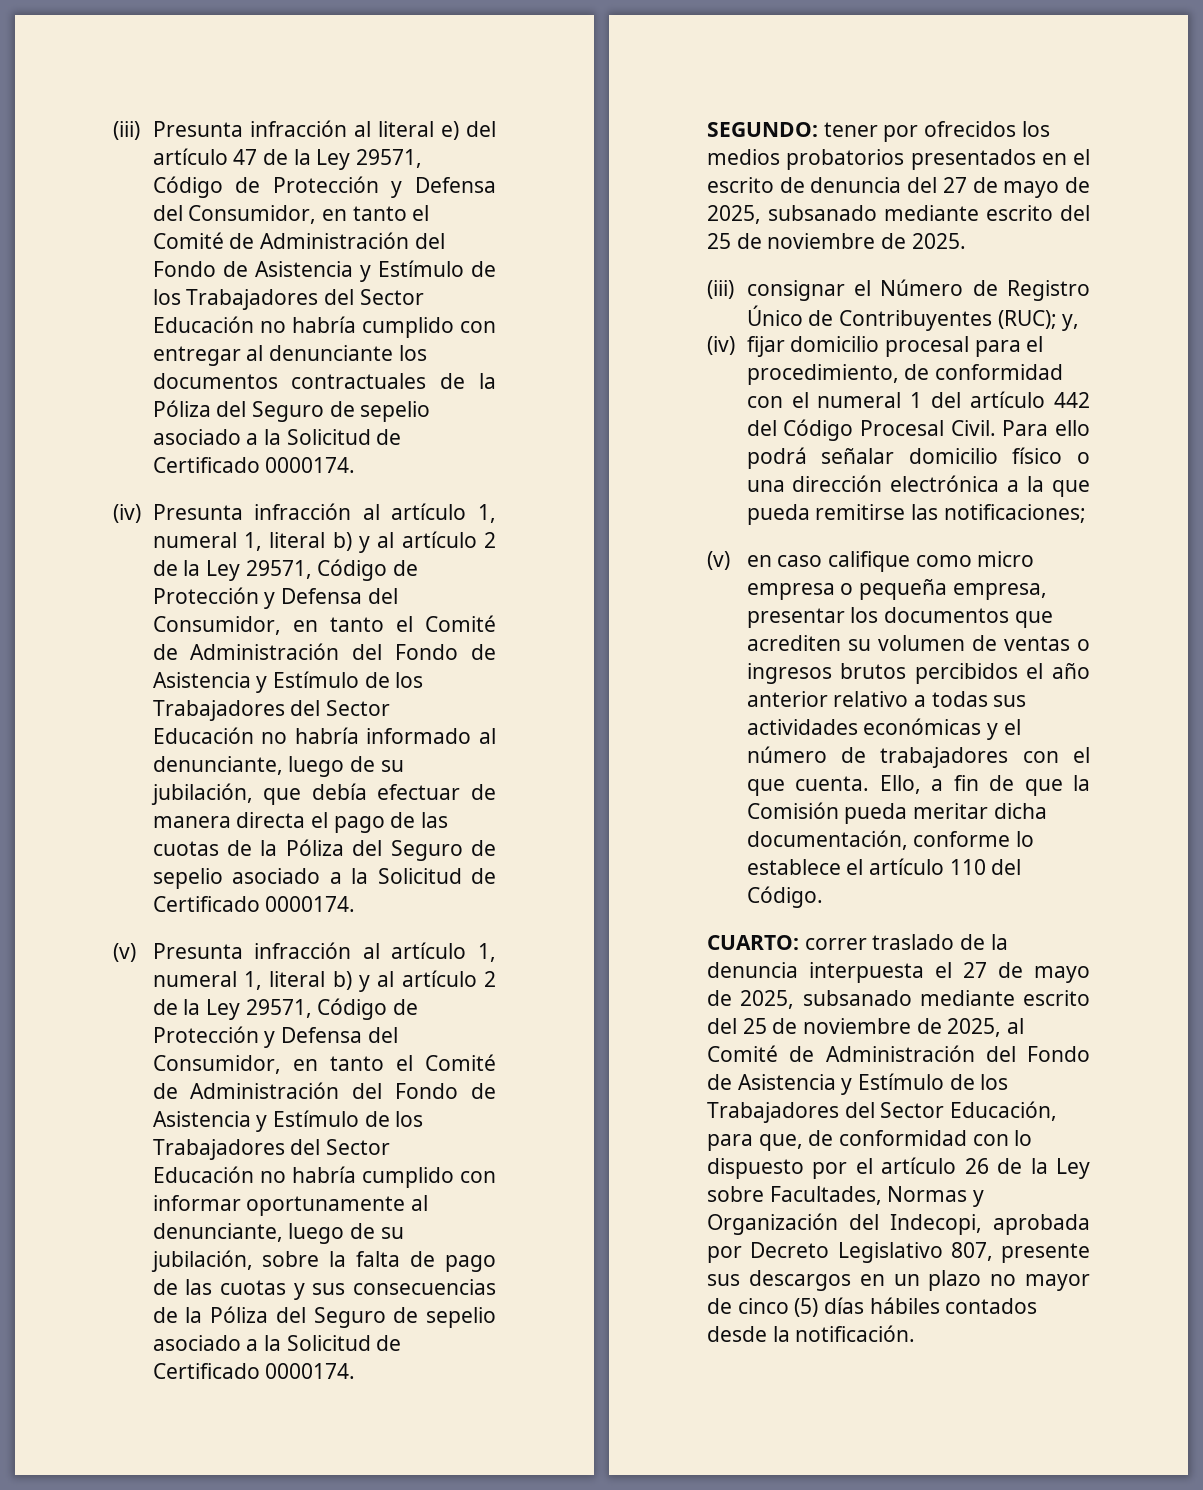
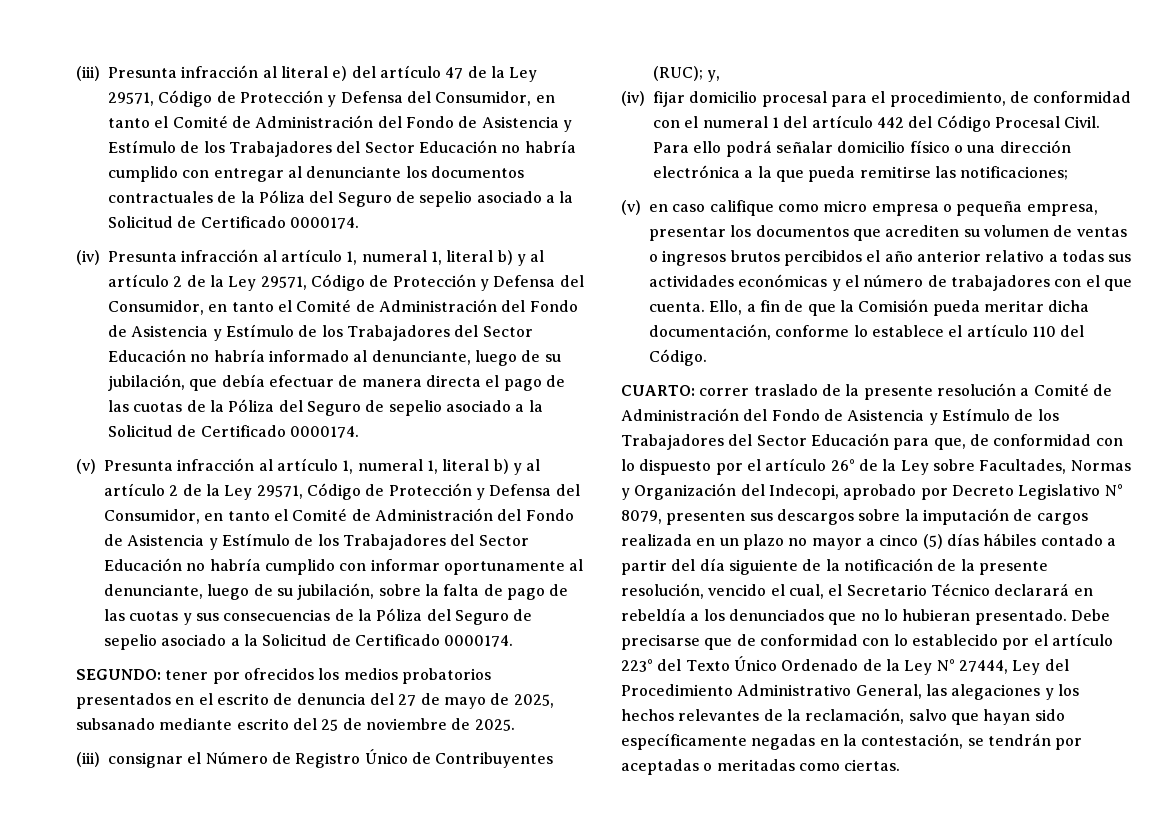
- CUARTO: correr traslado de la denuncia interpuesta el 27 de mayo de 2025, subsanado mediante escrito del 25 de noviembre de 2025, al Comité de Administración del Fondo de Asistencia y Estímulo de los Trabajadores del Sector Educación, para que, de conformidad con lo dispuesto por el artículo 26 de la Ley sobre Facultades, Normas y Organización del Indecopi, aprobada por Decreto Legislativo 807, presente sus descargos en un plazo no mayor de cinco (5) días hábiles contados desde la notificación.
+ CUARTO: correr traslado de la presente resolución a Comité de Administración del Fondo de Asistencia y Estímulo de los Trabajadores del Sector Educación para que, de conformidad con lo dispuesto por el artículo 26° de la Ley sobre Facultades, Normas y Organización del Indecopi, aprobado por Decreto Legislativo N° 8079, presenten sus descargos sobre la imputación de cargos realizada en un plazo no mayor a cinco (5) días hábiles contado a partir del día siguiente de la notificación de la presente resolución, vencido el cual, el Secretario Técnico declarará en rebeldía a los denunciados que no lo hubieran presentado. Debe precisarse que de conformidad con lo establecido por el artículo 223° del Texto Único Ordenado de la Ley N° 27444, Ley del Procedimiento Administrativo General, las alegaciones y los hechos relevantes de la reclamación, salvo que hayan sido específicamente negadas en la contestación, se tendrán por aceptadas o meritadas como ciertas.

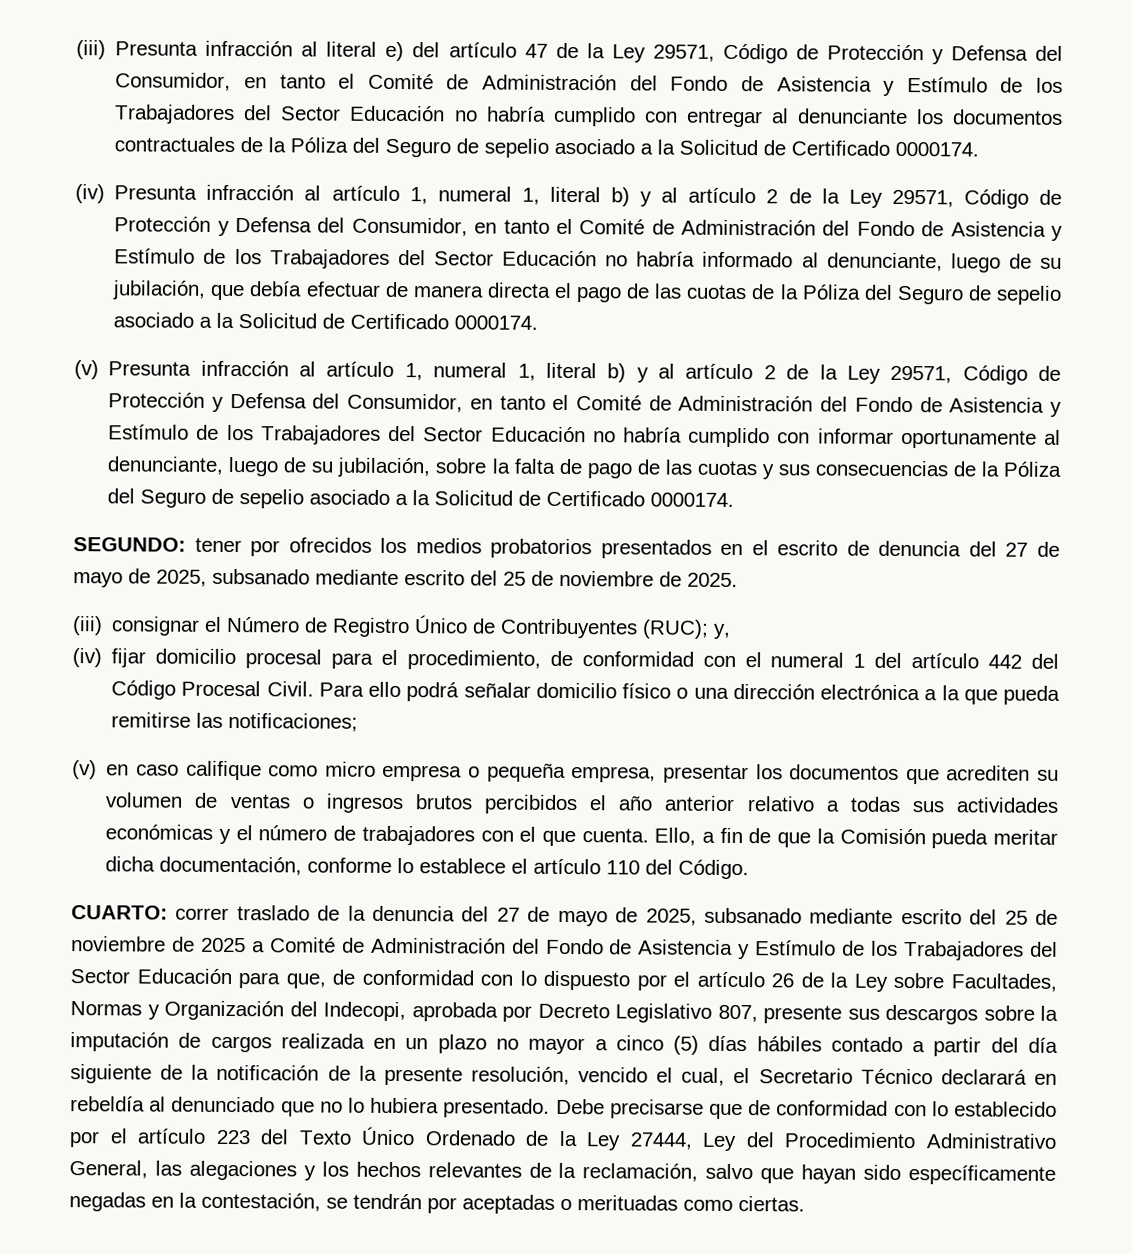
- correr traslado de la presente resolución a Comité de Administración del Fondo de Asistencia y Estímulo de los Trabajadores del Sector Educación para que, de conformidad con lo dispuesto por el artículo 26° de la Ley sobre Facultades, Normas y Organización del Indecopi, aprobado por Decreto Legislativo N° 8079, presenten sus descargos sobre la imputación de cargos realizada en un plazo no mayor a cinco (5) días hábiles contado a partir del día siguiente de la notificación de la presente resolución, vencido el cual, el Secretario Técnico declarará en rebeldía a los denunciados que no lo hubieran presentado.
+ correr traslado de la denuncia del 27 de mayo de 2025, subsanado mediante escrito del 25 de noviembre de 2025 a Comité de Administración del Fondo de Asistencia y Estímulo de los Trabajadores del Sector Educación para que, de conformidad con lo dispuesto por el artículo 26 de la Ley sobre Facultades, Normas y Organización del Indecopi, aprobada por Decreto Legislativo 807, presente sus descargos sobre la imputación de cargos realizada en un plazo no mayor a cinco (5) días hábiles contado a partir del día siguiente de la notificación de la presente resolución, vencido el cual, el Secretario Técnico declarará en rebeldía al denunciado que no lo hubiera presentado.
- Debe precisarse que de conformidad con lo establecido por el artículo 223° del Texto Único Ordenado de la Ley N° 27444, Ley del Procedimiento Administrativo General, las alegaciones y los hechos relevantes de la reclamación, salvo que hayan sido específicamente negadas en la contestación, se tendrán por aceptadas o meritadas como ciertas.
+ Debe precisarse que de conformidad con lo establecido por el artículo 223 del Texto Único Ordenado de la Ley 27444, Ley del Procedimiento Administrativo General, las alegaciones y los hechos relevantes de la reclamación, salvo que hayan sido específicamente negadas en la contestación, se tendrán por aceptadas o merituadas como ciertas.

